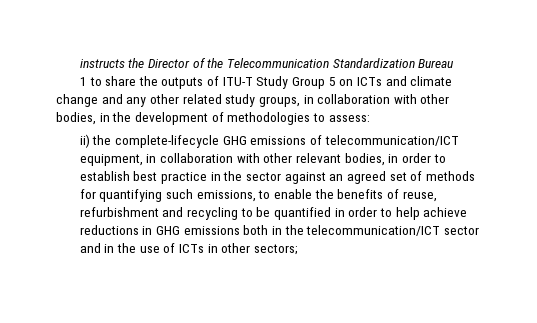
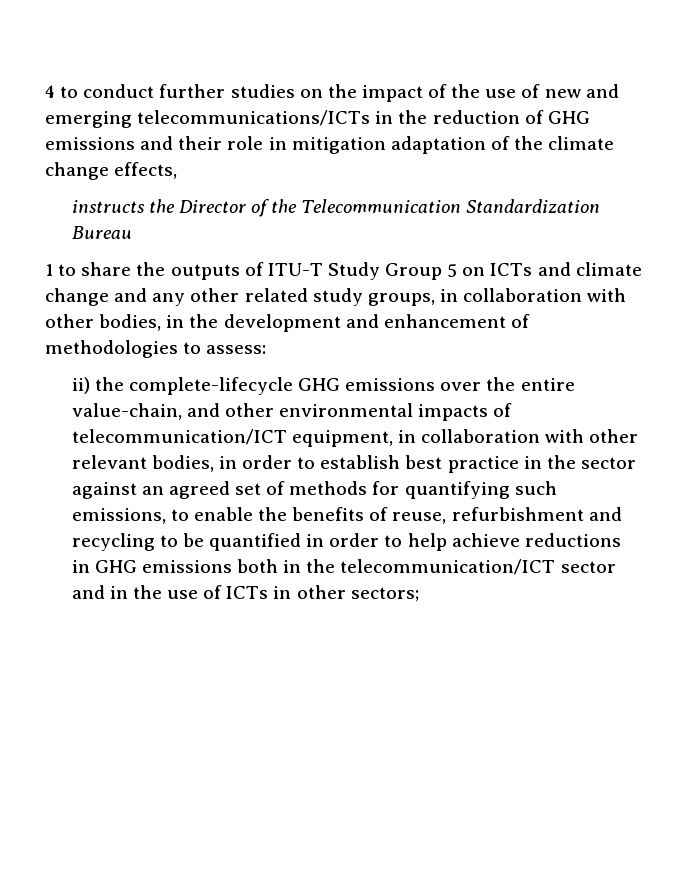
+ 4 to conduct further studies on the impact of the use of new and emerging telecommunications/ICTs in the reduction of GHG emissions and their role in mitigation adaptation of the climate change effects,
- 1 to share the outputs of ITU-T Study Group 5 on ICTs and climate change and any other related study groups, in collaboration with other bodies, in the development of methodologies to assess:
+ 1 to share the outputs of ITU-T Study Group 5 on ICTs and climate change and any other related study groups, in collaboration with other bodies, in the development and enhancement of methodologies to assess:
- ii) the complete-lifecycle GHG emissions of telecommunication/ICT equipment, in collaboration with other relevant bodies, in order to establish best practice in the sector against an agreed set of methods for quantifying such emissions, to enable the benefits of reuse, refurbishment and recycling to be quantified in order to help achieve reductions in GHG emissions both in the telecommunication/ICT sector and in the use of ICTs in other sectors;
+ ii) the complete-lifecycle GHG emissions over the entire value-chain, and other environmental impacts of telecommunication/ICT equipment, in collaboration with other relevant bodies, in order to establish best practice in the sector against an agreed set of methods for quantifying such emissions, to enable the benefits of reuse, refurbishment and recycling to be quantified in order to help achieve reductions in GHG emissions both in the telecommunication/ICT sector and in the use of ICTs in other sectors;

